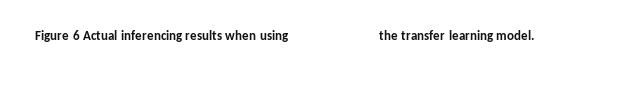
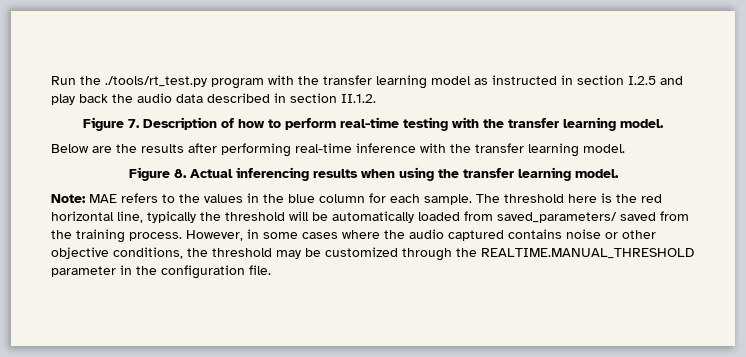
- Figure 6 Actual inferencing results when using the transfer learning model.
+ Run the ./tools/rt_test.py program with the transfer learning model as instructed in section I.2.5 and play back the audio data described in section II.1.2.
+ Figure 7. Description of how to perform real-time testing with the transfer learning model.
+ Below are the results after performing real-time inference with the transfer learning model.
+ Figure 8. Actual inferencing results when using the transfer learning model.
+ Note: MAE refers to the values in the blue column for each sample. The threshold here is the red horizontal line, typically the threshold will be automatically loaded from saved_parameters/ saved from the training process. However, in some cases where the audio captured contains noise or other objective conditions, the threshold may be customized through the REALTIME.MANUAL_THRESHOLD parameter in the configuration file.

